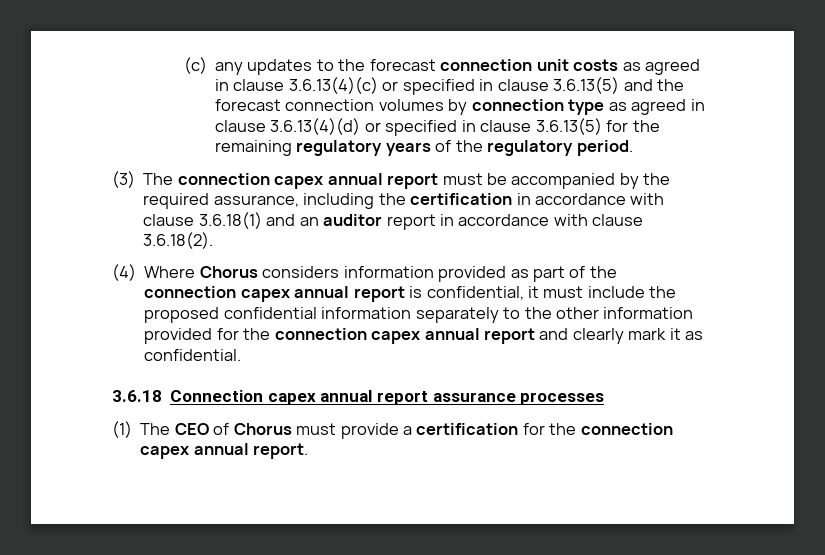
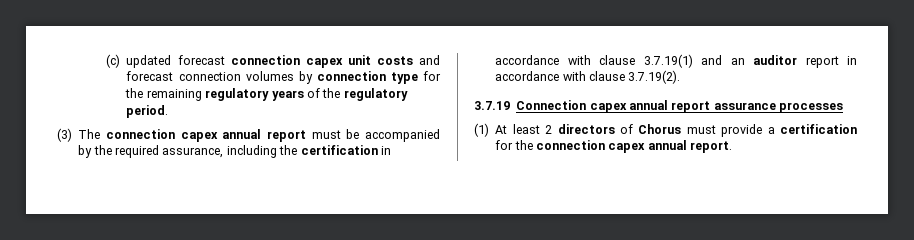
- (c) any updates to the forecast connection unit costs as agreed in clause 3.6.13(4)(c) or specified in clause 3.6.13(5) and the forecast connection volumes by connection type as agreed in clause 3.6.13(4)(d) or specified in clause 3.6.13(5) for the remaining regulatory years of the regulatory period.
+ (c) updated forecast connection capex unit costs and forecast connection volumes by connection type for the remaining regulatory years of the regulatory period.
- (3) The connection capex annual report must be accompanied by the required assurance, including the certification in accordance with clause 3.6.18(1) and an auditor report in accordance with clause 3.6.18(2).
- (4) Where Chorus considers information provided as part of the connection capex annual report is confidential, it must include the proposed confidential information separately to the other information provided for the connection capex annual report and clearly mark it as confidential.
- 3.6.18 Connection capex annual report assurance processes
+ (3) The connection capex annual report must be accompanied by the required assurance, including the certification in accordance with clause 3.7.19(1) and an auditor report in accordance with clause 3.7.19(2).
+ 3.7.19 Connection capex annual report assurance processes
- (1) The CEO of Chorus must provide a certification for the connection capex annual report.
+ (1) At least 2 directors of Chorus must provide a certification for the connection capex annual report.

